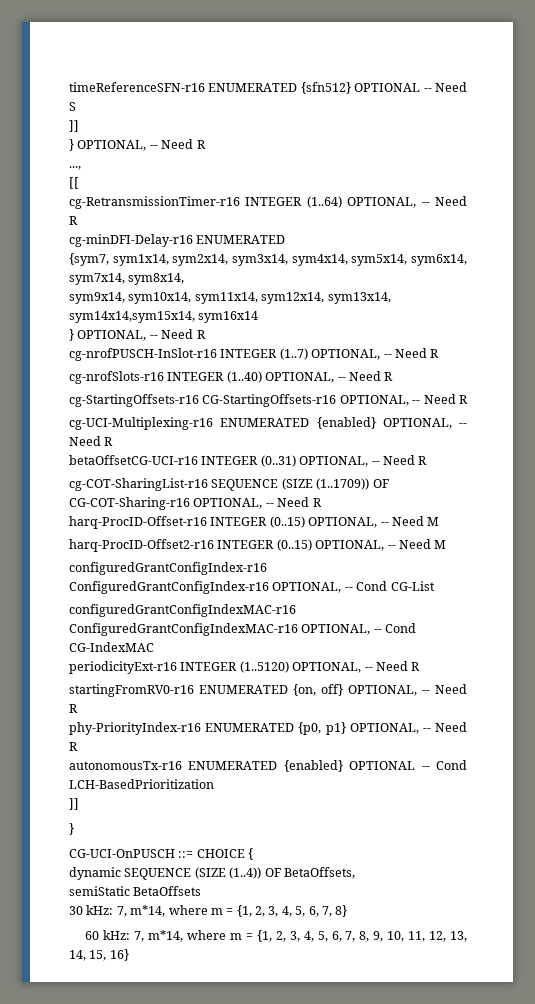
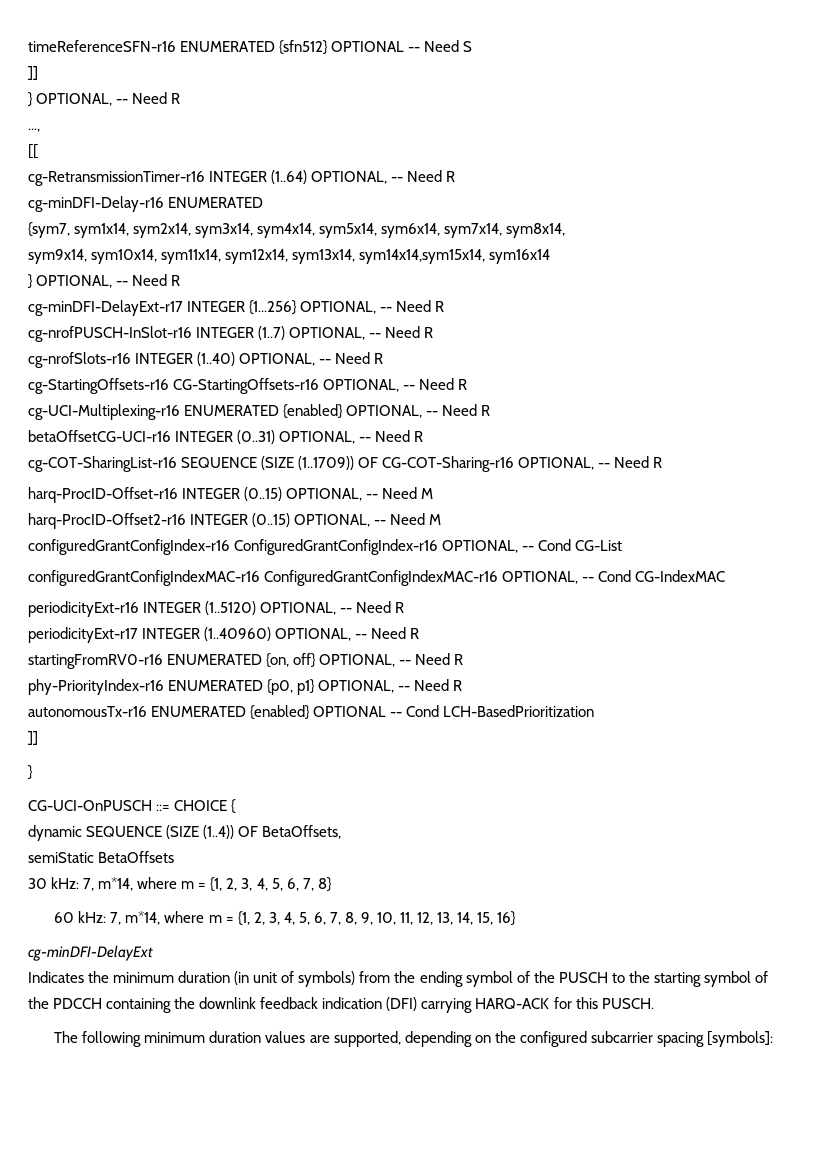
+ cg-minDFI-DelayExt-r17 INTEGER {1...256} OPTIONAL, -- Need R
+ periodicityExt-r17 INTEGER (1..40960) OPTIONAL, -- Need R
+ cg-minDFI-DelayExt
+ Indicates the minimum duration (in unit of symbols) from the ending symbol of the PUSCH to the starting symbol of the PDCCH containing the downlink feedback indication (DFI) carrying HARQ-ACK for this PUSCH.
+ The following minimum duration values are supported, depending on the configured subcarrier spacing [symbols]:

